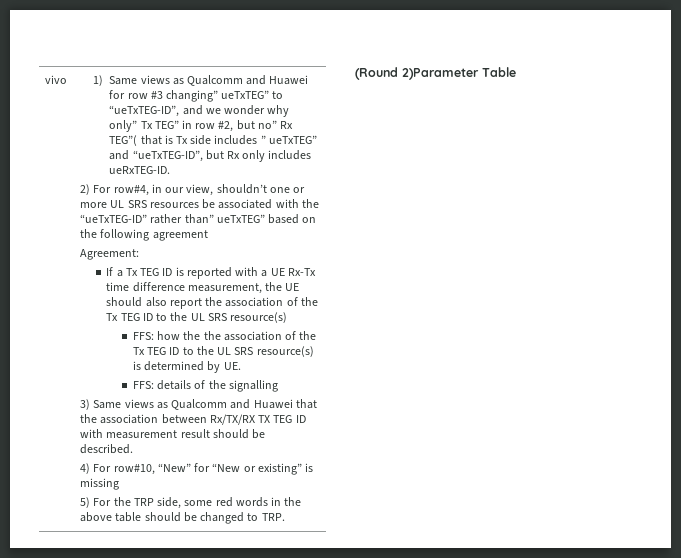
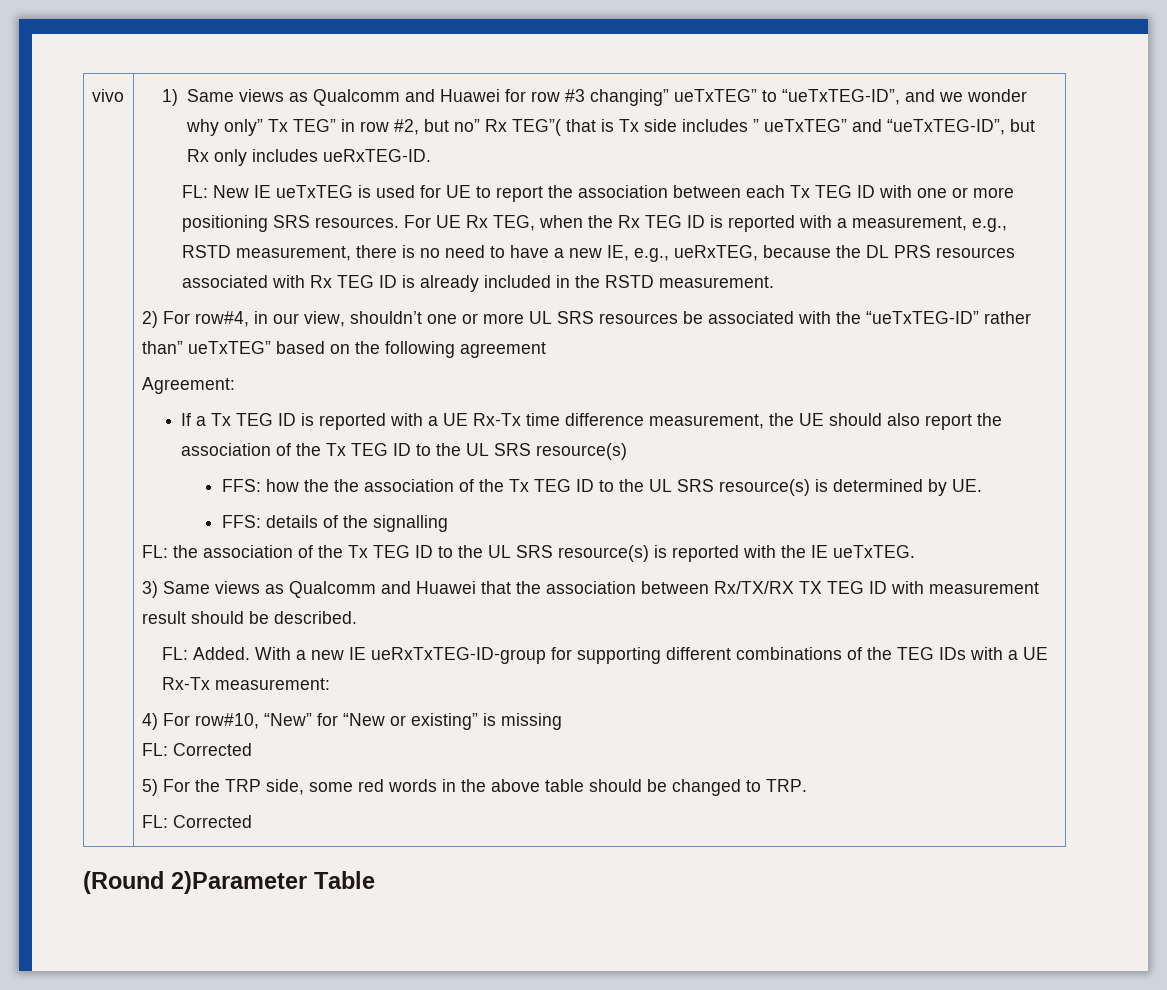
+ FL: New IE ueTxTEG is used for UE to report the association between each Tx TEG ID with one or more positioning SRS resources. For UE Rx TEG, when the Rx TEG ID is reported with a measurement, e.g., RSTD measurement, there is no need to have a new IE, e.g., ueRxTEG, because the DL PRS resources associated with Rx TEG ID is already included in the RSTD measurement.
+ FL: the association of the Tx TEG ID to the UL SRS resource(s) is reported with the IE ueTxTEG.
+ FL: Added. With a new IE ueRxTxTEG-ID-group for supporting different combinations of the TEG IDs with a UE Rx-Tx measurement:
  4) For row#10, “New” for “New or existing” is missing
+ FL: Corrected
  5) For the TRP side, some red words in the above table should be changed to TRP.
+ FL: Corrected

